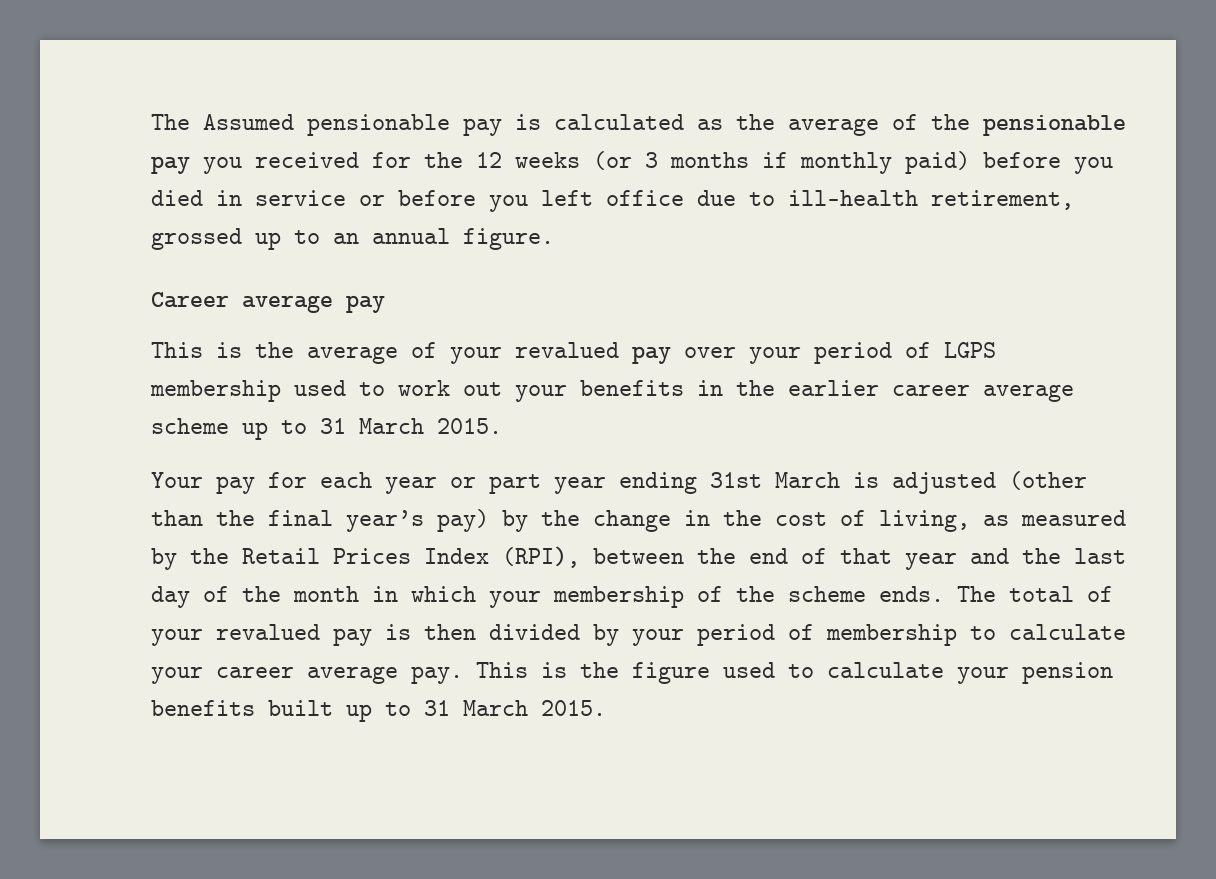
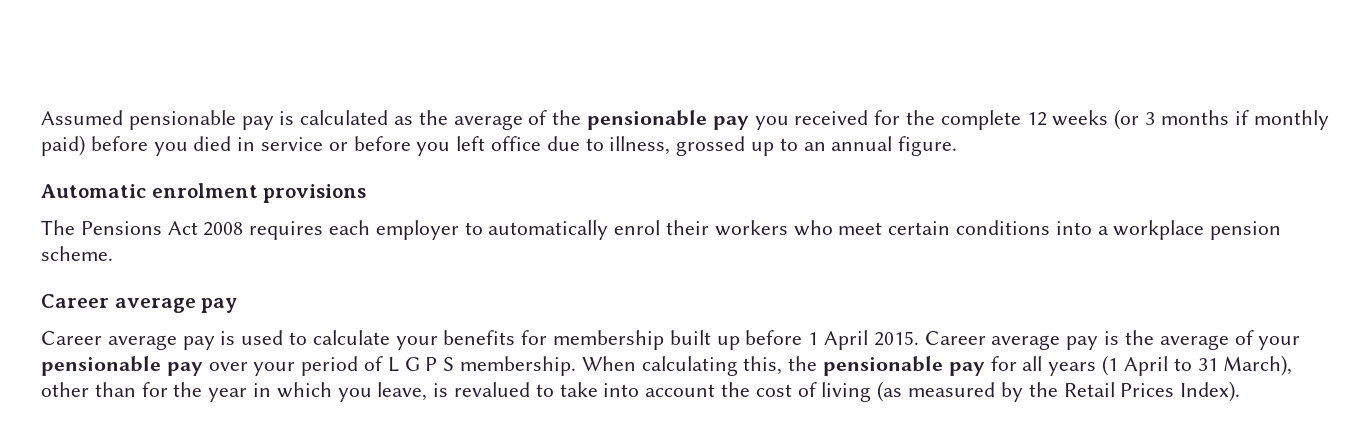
- The Assumed pensionable pay is calculated as the average of the pensionable pay you received for the 12 weeks (or 3 months if monthly paid) before you died in service or before you left office due to ill-health retirement, grossed up to an annual figure.
+ Assumed pensionable pay is calculated as the average of the pensionable pay you received for the complete 12 weeks (or 3 months if monthly paid) before you died in service or before you left office due to illness, grossed up to an annual figure.
+ Automatic enrolment provisions
+ The Pensions Act 2008 requires each employer to automatically enrol their workers who meet certain conditions into a workplace pension scheme.
  Career average pay
- This is the average of your revalued pay over your period of LGPS membership used to work out your benefits in the earlier career average scheme up to 31 March 2015.
- Your pay for each year or part year ending 31st March is adjusted (other than the final year’s pay) by the change in the cost of living, as measured by the Retail Prices Index (RPI), between the end of that year and the last day of the month in which your membership of the scheme ends. The total of your revalued pay is then divided by your period of membership to calculate your career average pay. This is the figure used to calculate your pension benefits built up to 31 March 2015.
+ Career average pay is used to calculate your benefits for membership built up before 1 April 2015. Career average pay is the average of your pensionable pay over your period of L G P S membership. When calculating this, the pensionable pay for all years (1 April to 31 March), other than for the year in which you leave, is revalued to take into account the cost of living (as measured by the Retail Prices Index).

